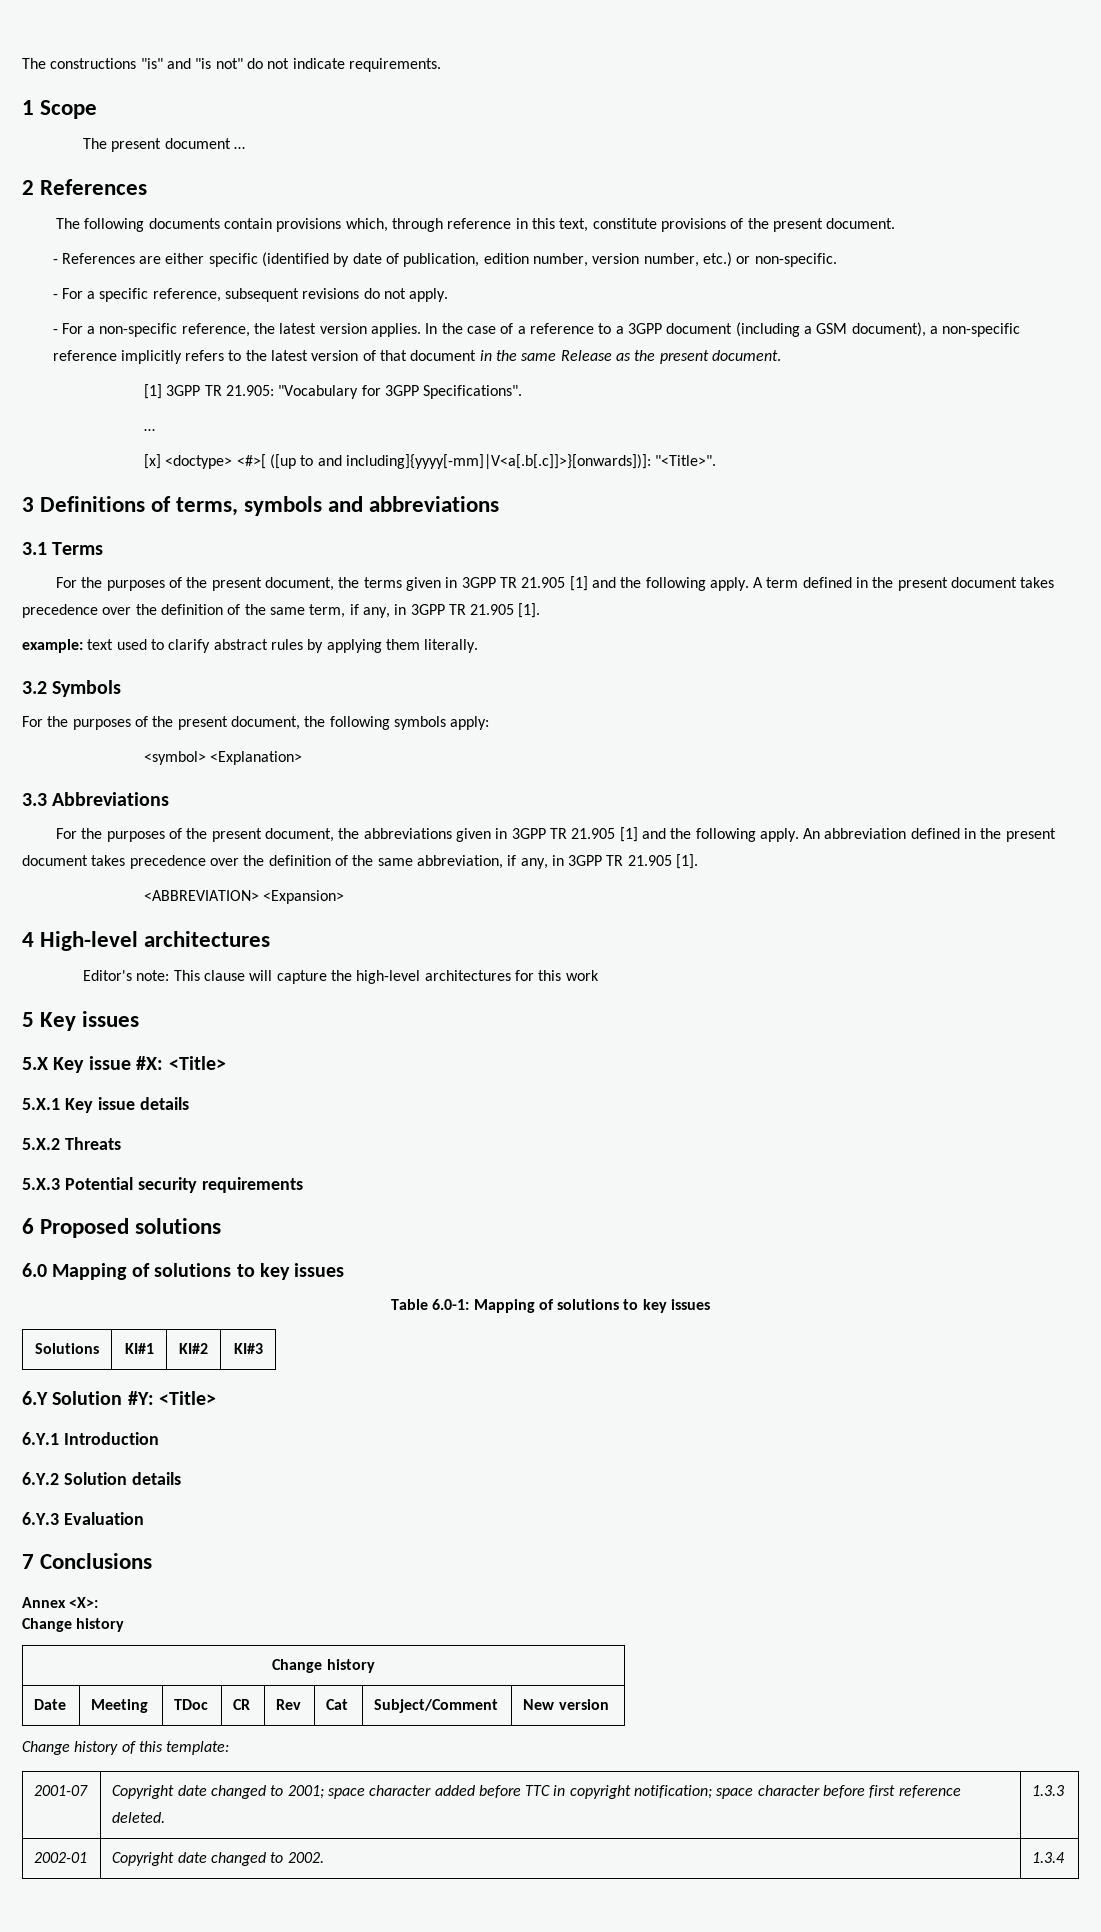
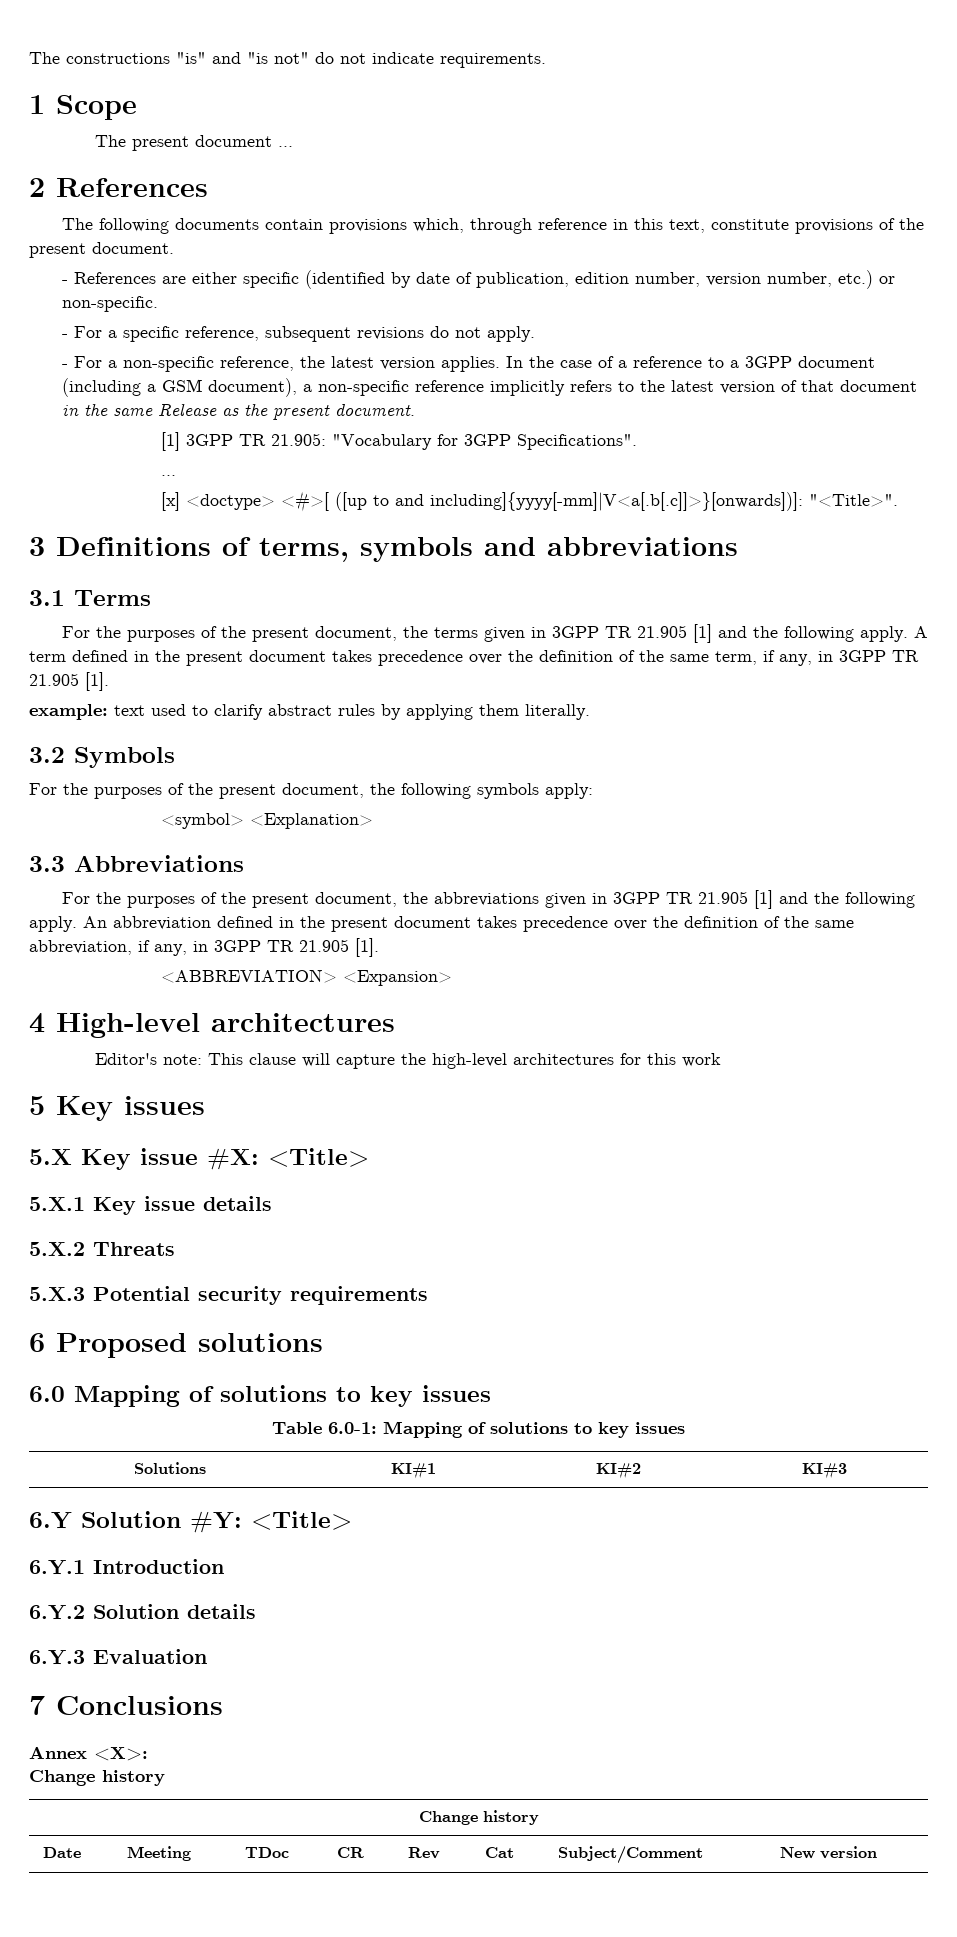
- Change history of this template:
- 2001-07 | Copyright date changed to 2001; space character added before TTC in copyright notification; space character before first reference deleted. | 1.3.3
- 2002-01 | Copyright date changed to 2002. | 1.3.4

